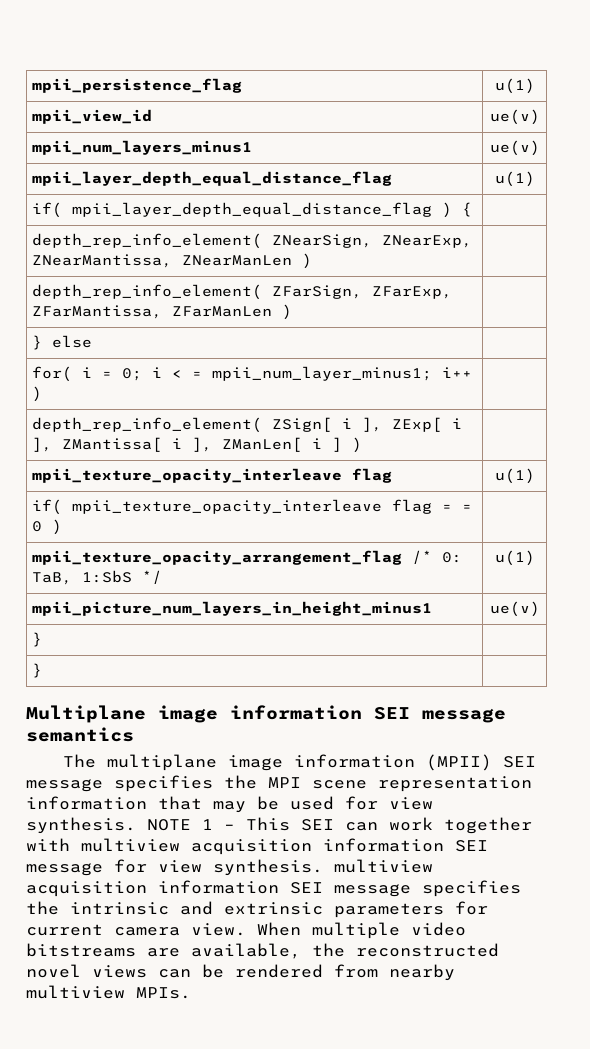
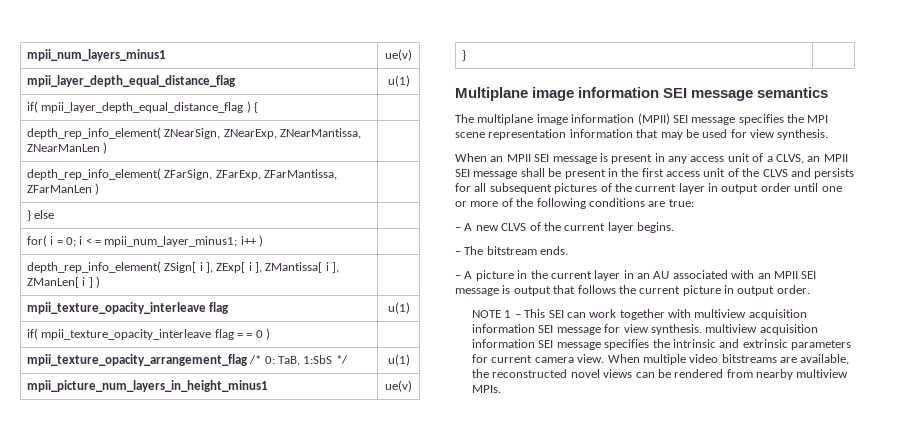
- mpii_persistence_flag | u(1)
- mpii_view_id | ue(v)
  mpii_picture_num_layers_in_height_minus1 | ue(v)
- } |
- The multiplane image information (MPII) SEI message specifies the MPI scene representation information that may be used for view synthesis. NOTE 1 – This SEI can work together with multiview acquisition information SEI message for view synthesis. multiview acquisition information SEI message specifies the intrinsic and extrinsic parameters for current camera view.
+ The multiplane image information (MPII) SEI message specifies the MPI scene representation information that may be used for view synthesis.
+ When an MPII SEI message is present in any access unit of a CLVS, an MPII SEI message shall be present in the first access unit of the CLVS and persists for all subsequent pictures of the current layer in output order until one or more of the following conditions are true:
+ – A new CLVS of the current layer begins.
+ – The bitstream ends.
+ – A picture in the current layer in an AU associated with an MPII SEI message is output that follows the current picture in output order.
+ NOTE 1 – This SEI can work together with multiview acquisition information SEI message for view synthesis. multiview acquisition information SEI message specifies the intrinsic and extrinsic parameters for current camera view.

